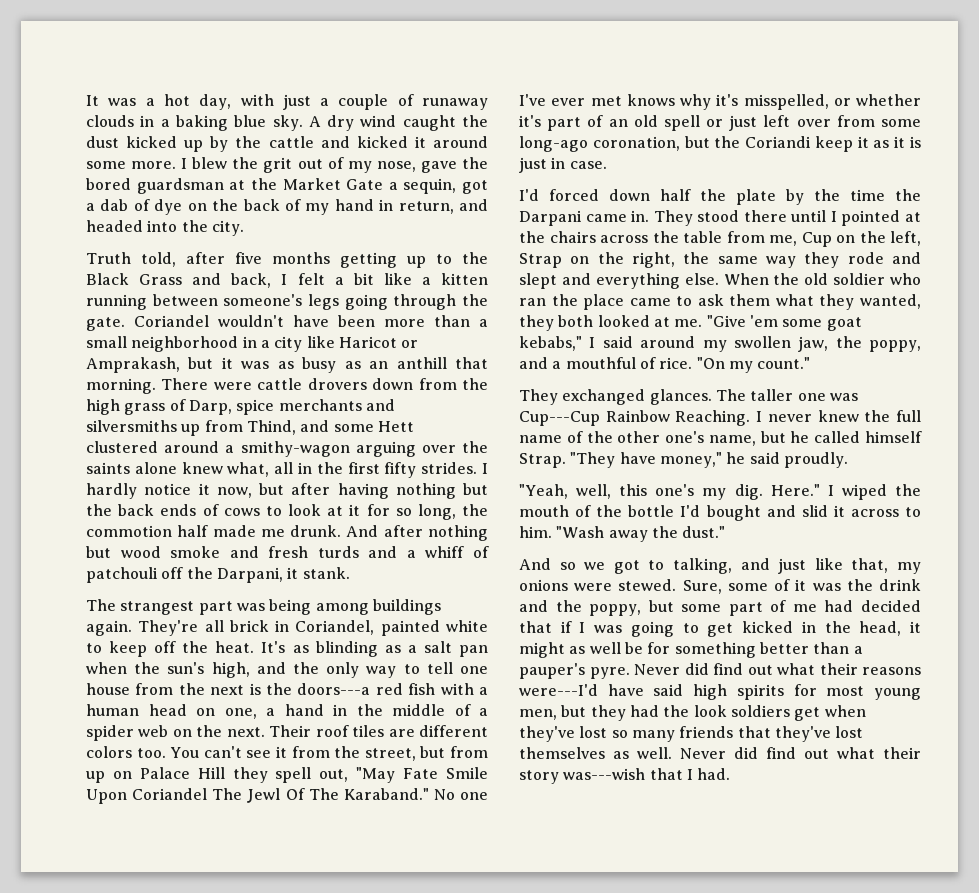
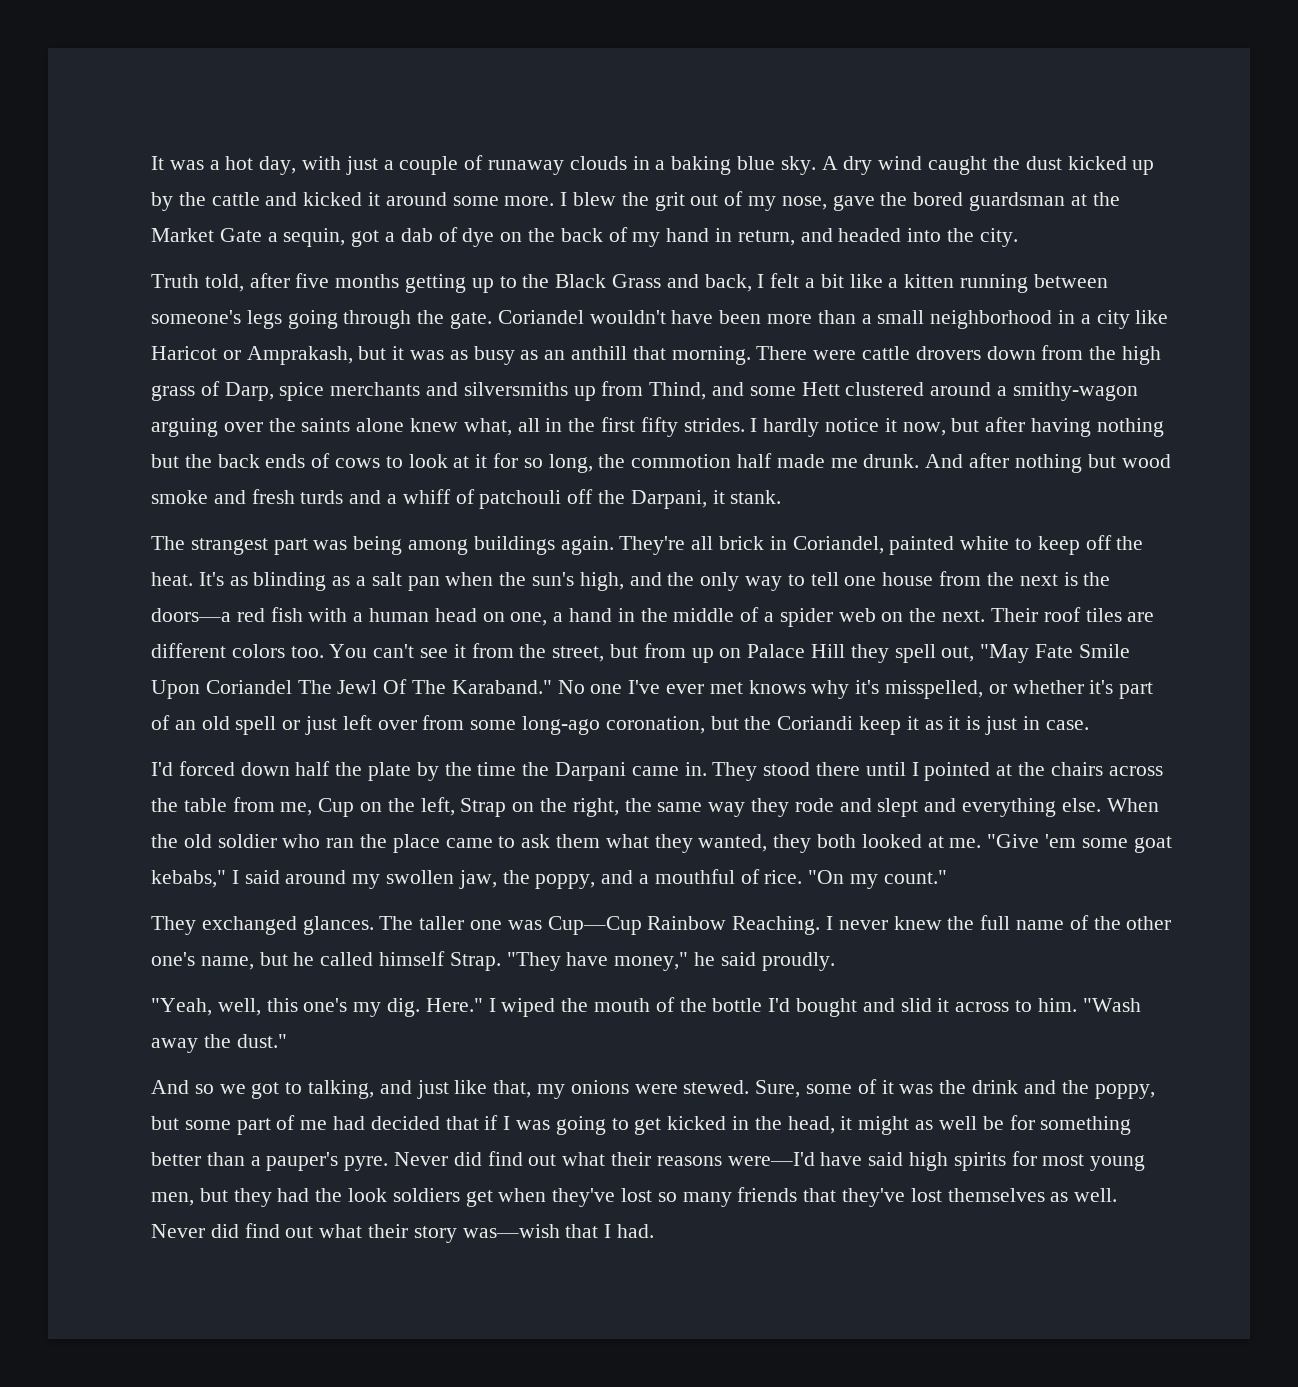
- It's as blinding as a salt pan when the sun's high, and the only way to tell one house from the next is the doors---a red fish with a human head on one, a hand in the middle of a spider web on the next.
+ It's as blinding as a salt pan when the sun's high, and the only way to tell one house from the next is the doors—a red fish with a human head on one, a hand in the middle of a spider web on the next.
- The taller one was Cup---Cup Rainbow Reaching.
+ The taller one was Cup—Cup Rainbow Reaching.
- Never did find out what their reasons were---I'd have said high spirits for most young men, but they had the look soldiers get when they've lost so many friends that they've lost themselves as well.
+ Never did find out what their reasons were—I'd have said high spirits for most young men, but they had the look soldiers get when they've lost so many friends that they've lost themselves as well.
- Never did find out what their story was---wish that I had.
+ Never did find out what their story was—wish that I had.

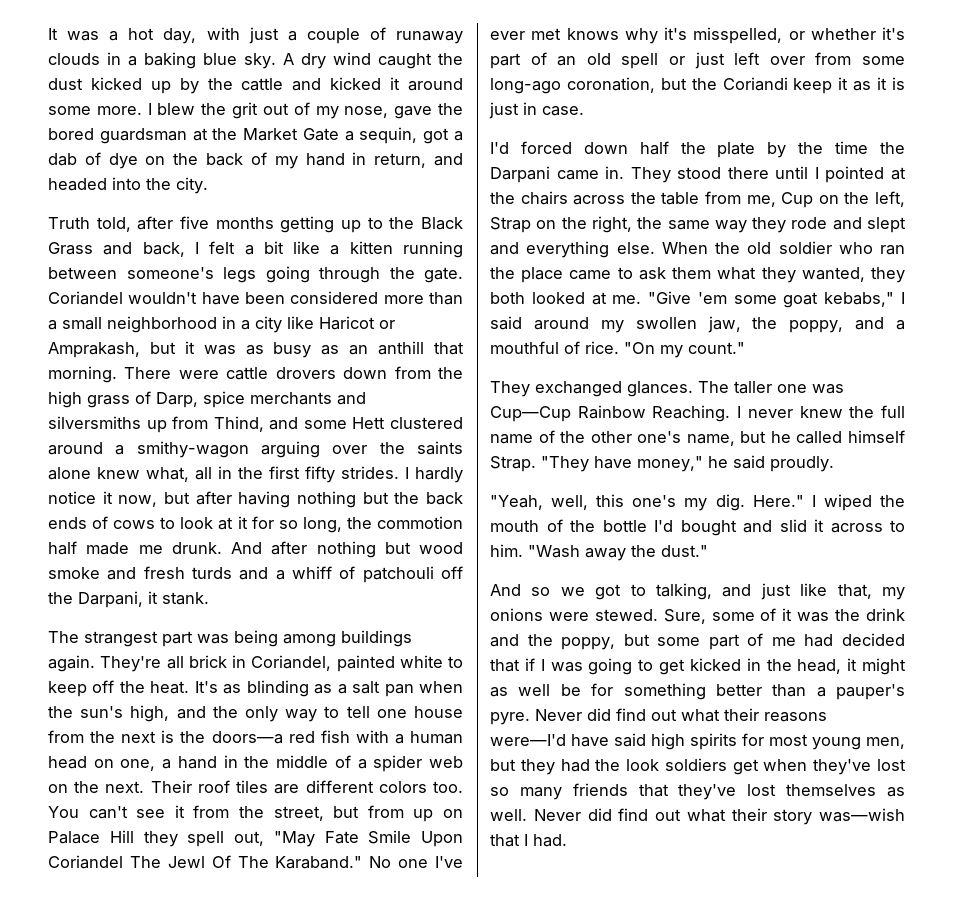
- Coriandel wouldn't have been more than a small neighborhood in a city like Haricot or Amprakash, but it was as busy as an anthill that morning.
+ Coriandel wouldn't have been considered more than a small neighborhood in a city like Haricot or Amprakash, but it was as busy as an anthill that morning.

